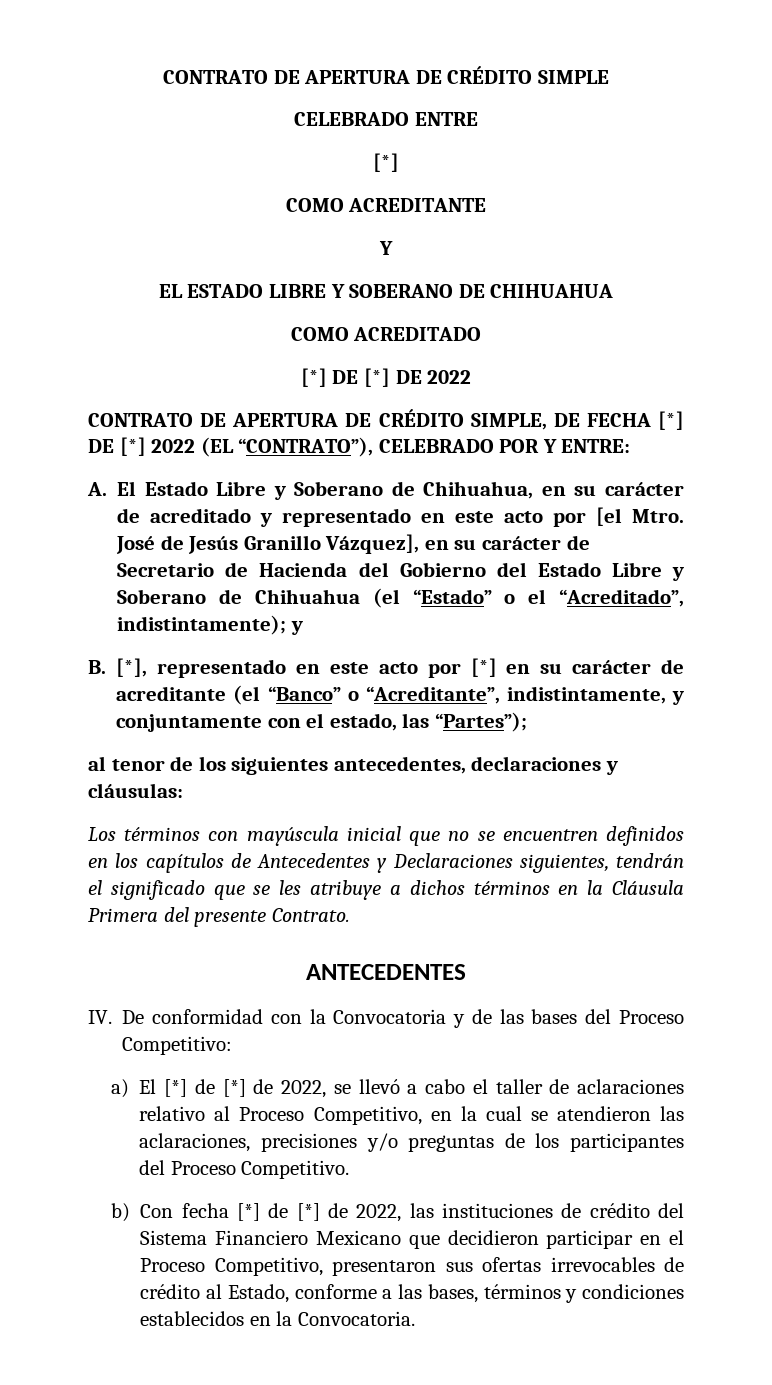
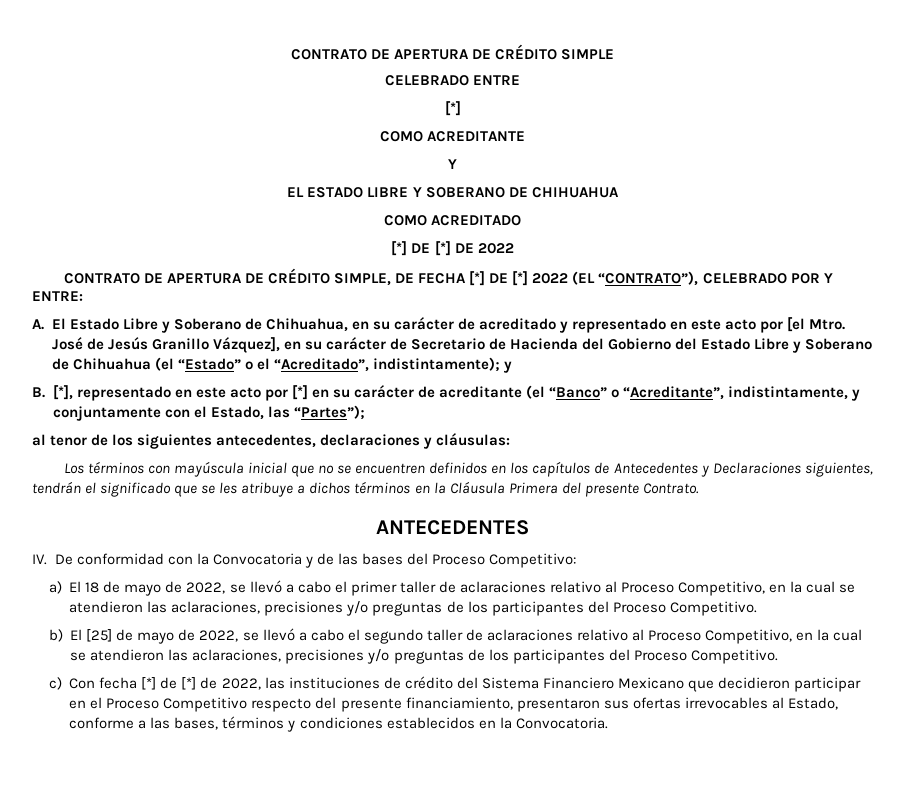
- B. [*], representado en este acto por [*] en su carácter de acreditante (el “Banco” o “Acreditante”, indistintamente, y conjuntamente con el estado, las “Partes”);
+ B. [*], representado en este acto por [*] en su carácter de acreditante (el “Banco” o “Acreditante”, indistintamente, y conjuntamente con el Estado, las “Partes”);
- a) El [*] de [*] de 2022, se llevó a cabo el taller de aclaraciones relativo al Proceso Competitivo, en la cual se atendieron las aclaraciones, precisiones y/o preguntas de los participantes del Proceso Competitivo.
+ a) El 18 de mayo de 2022, se llevó a cabo el primer taller de aclaraciones relativo al Proceso Competitivo, en la cual se atendieron las aclaraciones, precisiones y/o preguntas de los participantes del Proceso Competitivo.
+ b) El [25] de mayo de 2022, se llevó a cabo el segundo taller de aclaraciones relativo al Proceso Competitivo, en la cual se atendieron las aclaraciones, precisiones y/o preguntas de los participantes del Proceso Competitivo.
- b) Con fecha [*] de [*] de 2022, las instituciones de crédito del Sistema Financiero Mexicano que decidieron participar en el Proceso Competitivo, presentaron sus ofertas irrevocables de crédito al Estado, conforme a las bases, términos y condiciones establecidos en la Convocatoria.
+ c) Con fecha [*] de [*] de 2022, las instituciones de crédito del Sistema Financiero Mexicano que decidieron participar en el Proceso Competitivo respecto del presente financiamiento, presentaron sus ofertas irrevocables al Estado, conforme a las bases, términos y condiciones establecidos en la Convocatoria.

